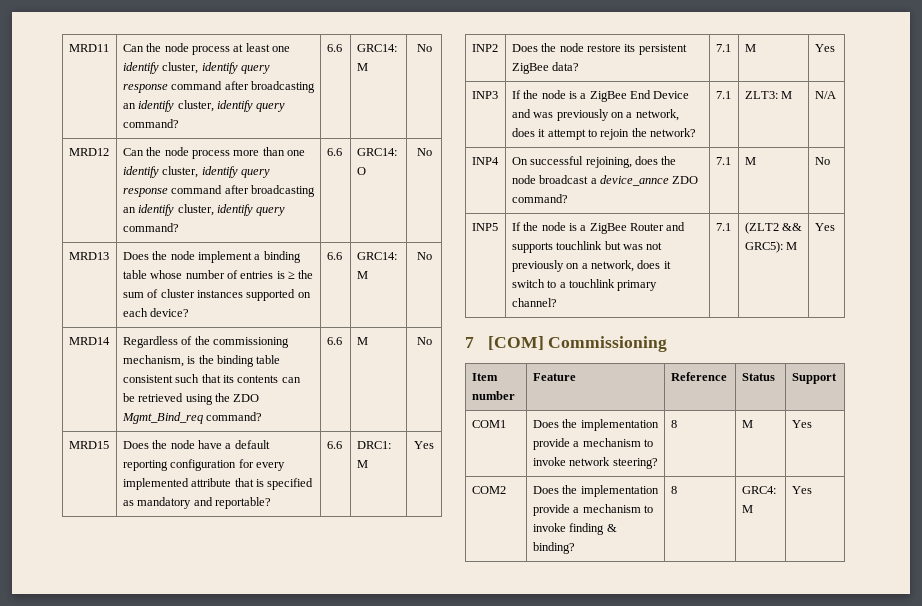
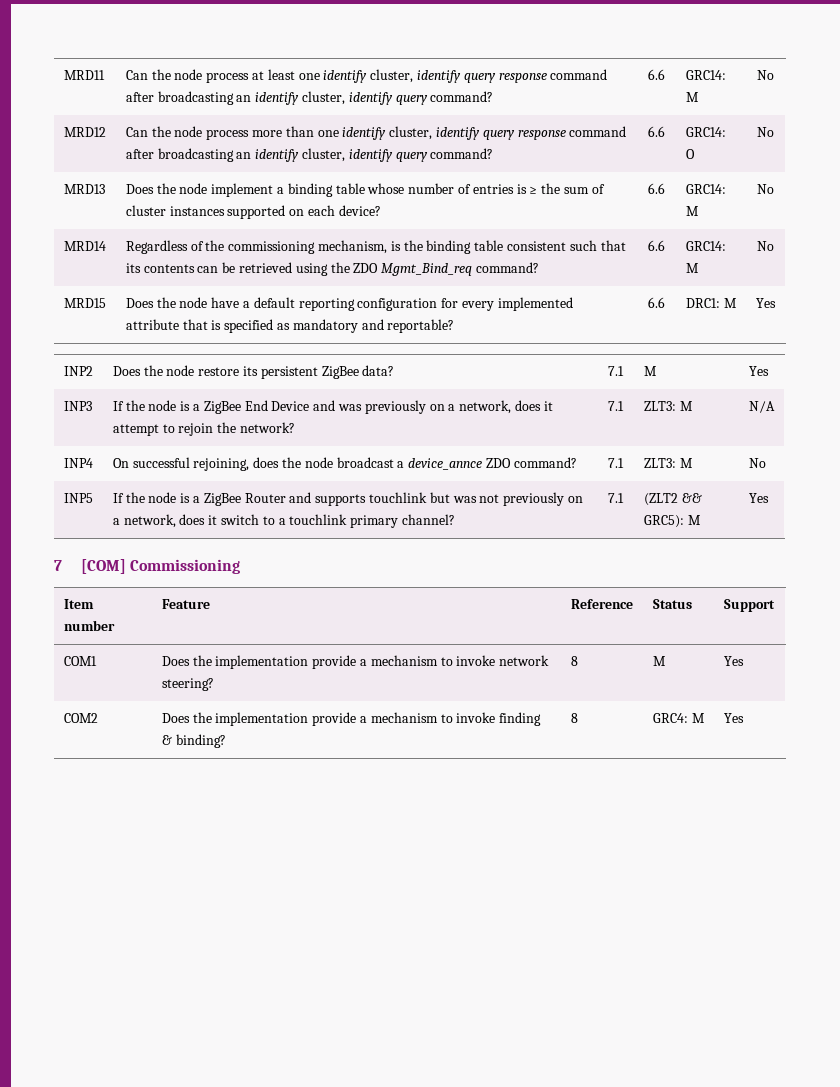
- MRD14 | Regardless of the commissioning mechanism, is the binding table consistent such that its contents can be retrieved using the ZDO Mgmt_Bind_req command? | 6.6 | M | No
+ MRD14 | Regardless of the commissioning mechanism, is the binding table consistent such that its contents can be retrieved using the ZDO Mgmt_Bind_req command? | 6.6 | GRC14: M | No
- INP4 | On successful rejoining, does the node broadcast a device_annce ZDO command? | 7.1 | M | No
+ INP4 | On successful rejoining, does the node broadcast a device_annce ZDO command? | 7.1 | ZLT3: M | No

